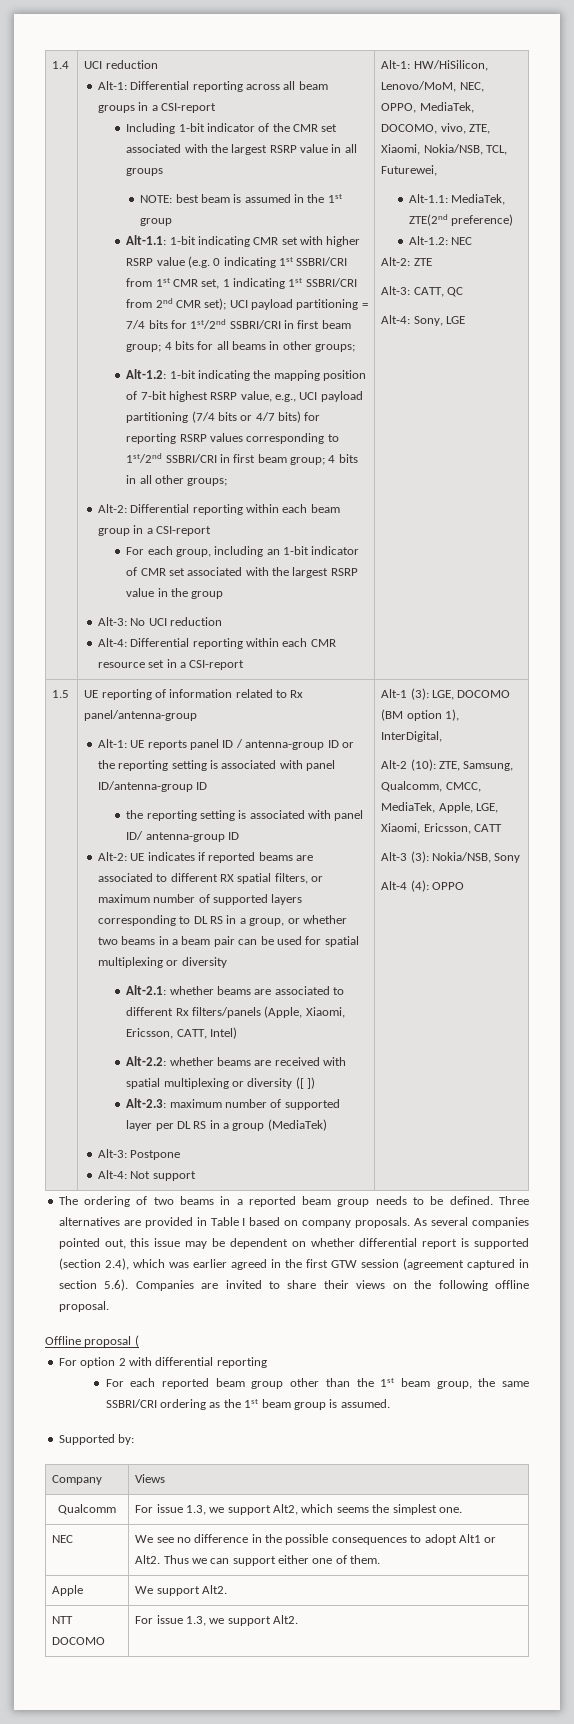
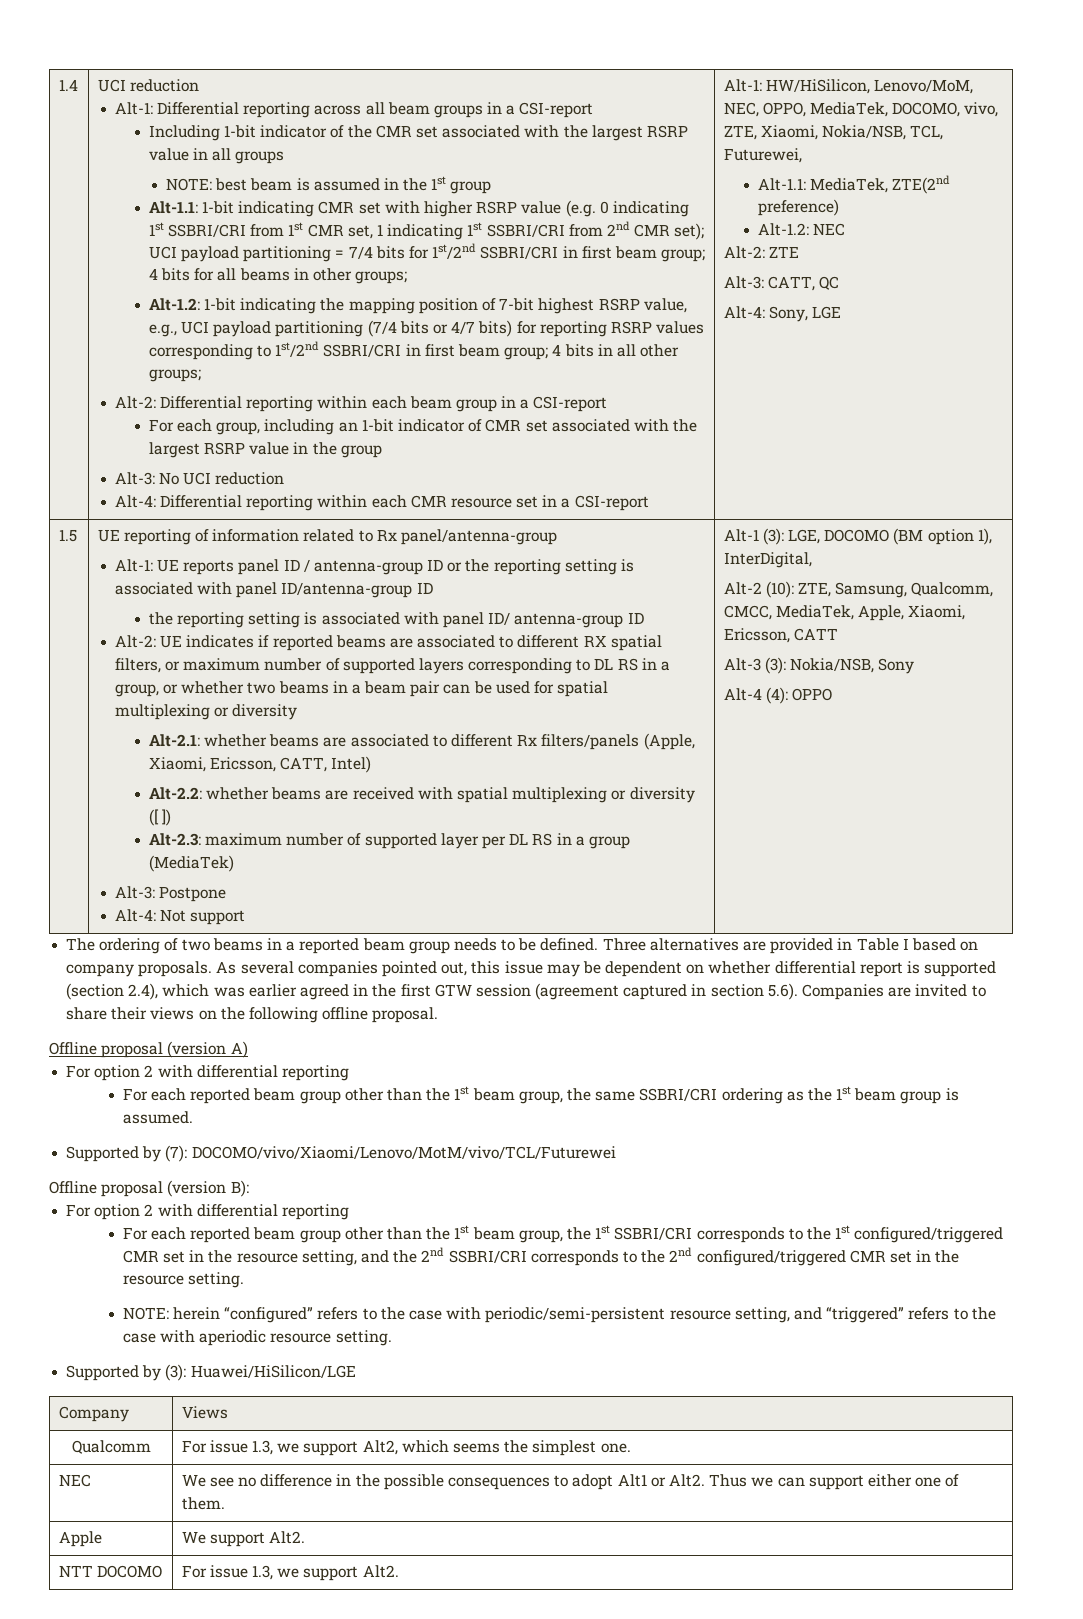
- Alt-2 (10): ZTE, Samsung, Qualcomm, CMCC, MediaTek, Apple, LGE, Xiaomi, Ericsson, CATT
+ Alt-2 (10): ZTE, Samsung, Qualcomm, CMCC, MediaTek, Apple, Xiaomi, Ericsson, CATT
- Offline proposal (
+ Offline proposal (version A)
- Supported by:
+ Supported by (7): DOCOMO/vivo/Xiaomi/Lenovo/MotM/vivo/TCL/Futurewei
+ Offline proposal (version B):
+ For option 2 with differential reporting
+ For each reported beam group other than the 1st beam group, the 1st SSBRI/CRI corresponds to the 1st configured/triggered CMR set in the resource setting, and the 2nd SSBRI/CRI corresponds to the 2nd configured/triggered CMR set in the resource setting.
+ NOTE: herein “configured” refers to the case with periodic/semi-persistent resource setting, and “triggered” refers to the case with aperiodic resource setting.
+ Supported by (3): Huawei/HiSilicon/LGE

